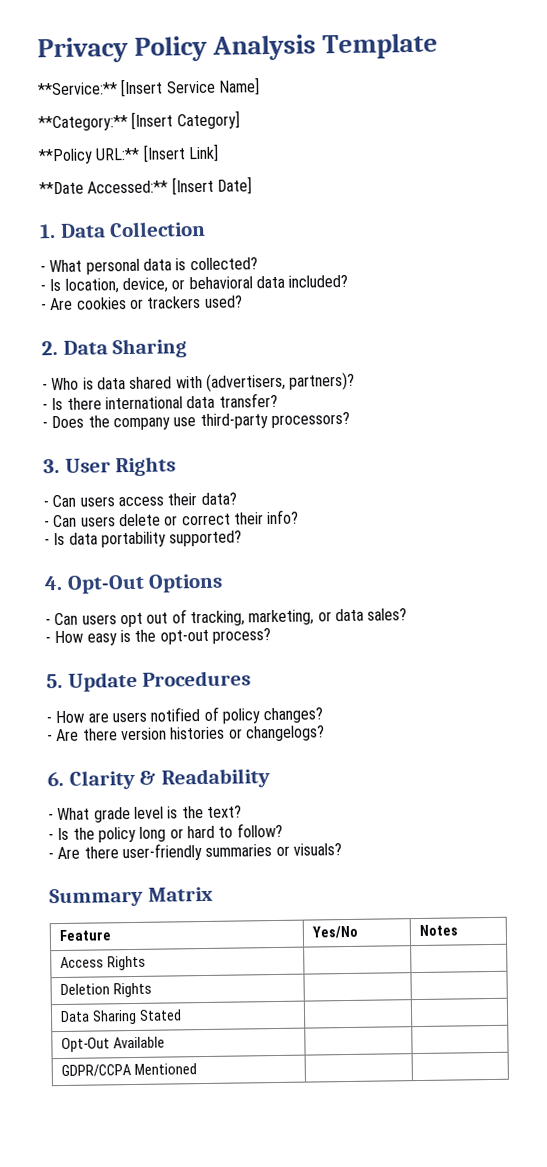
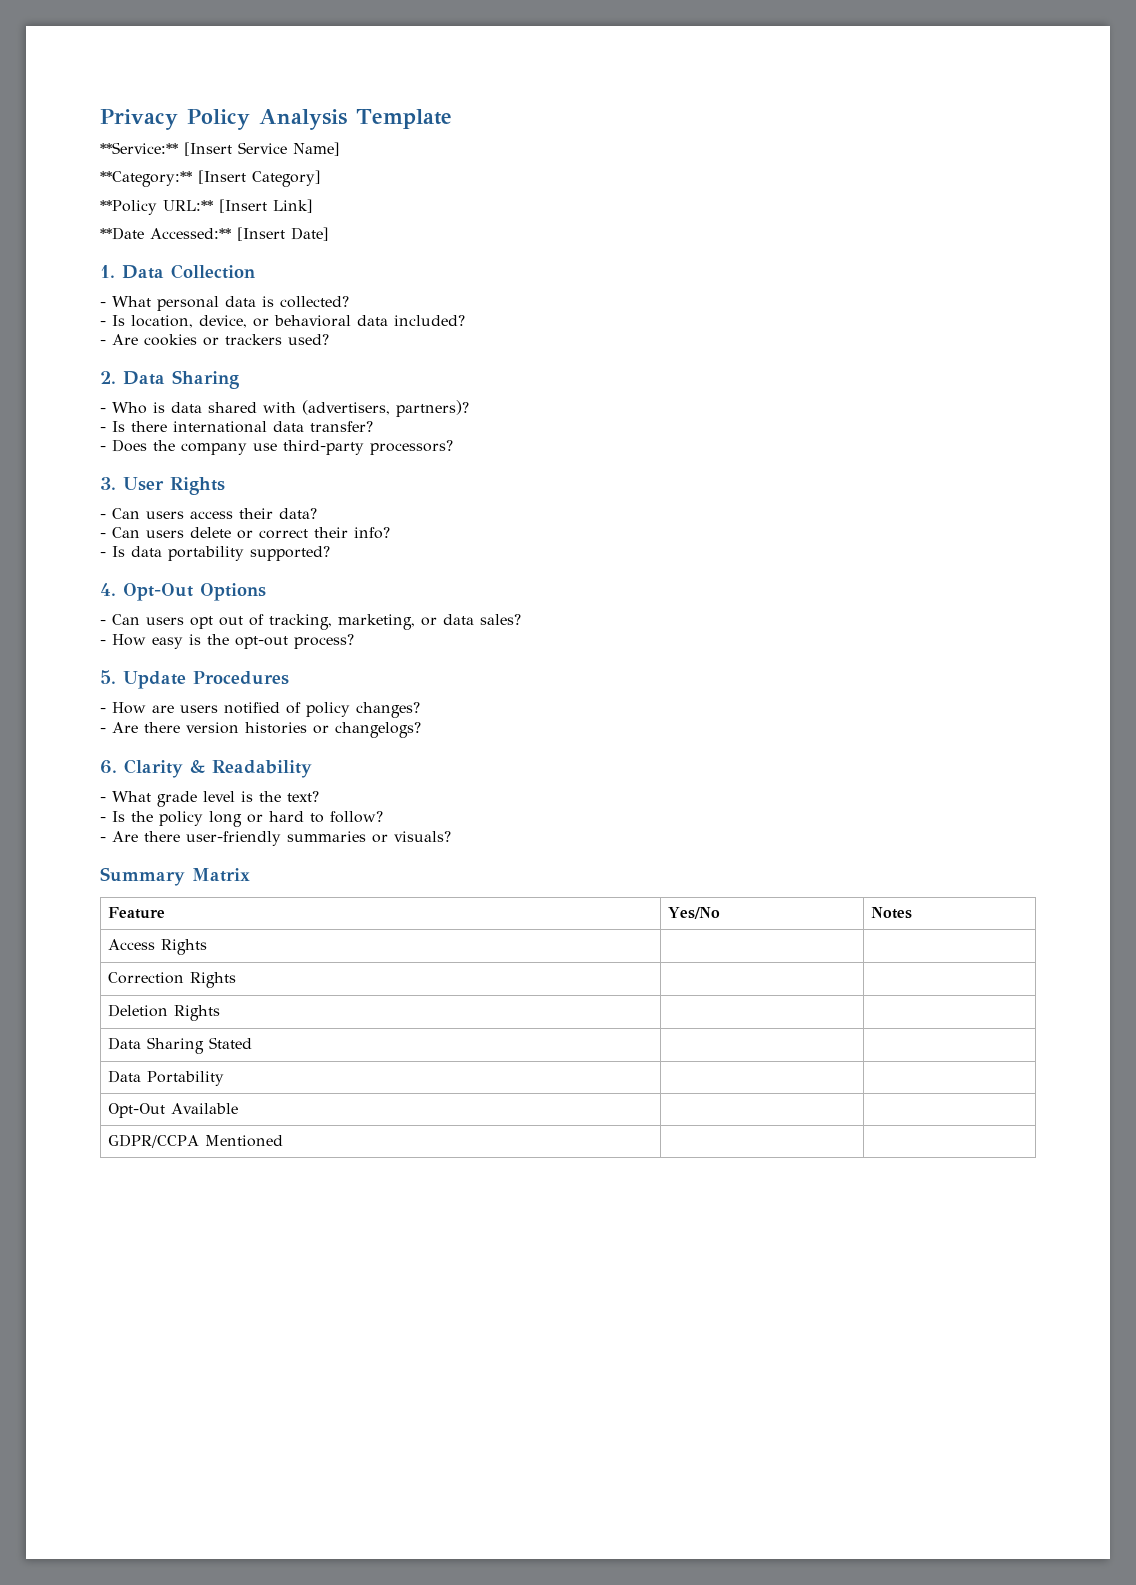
+ Correction Rights | |
+ Data Portability | |

